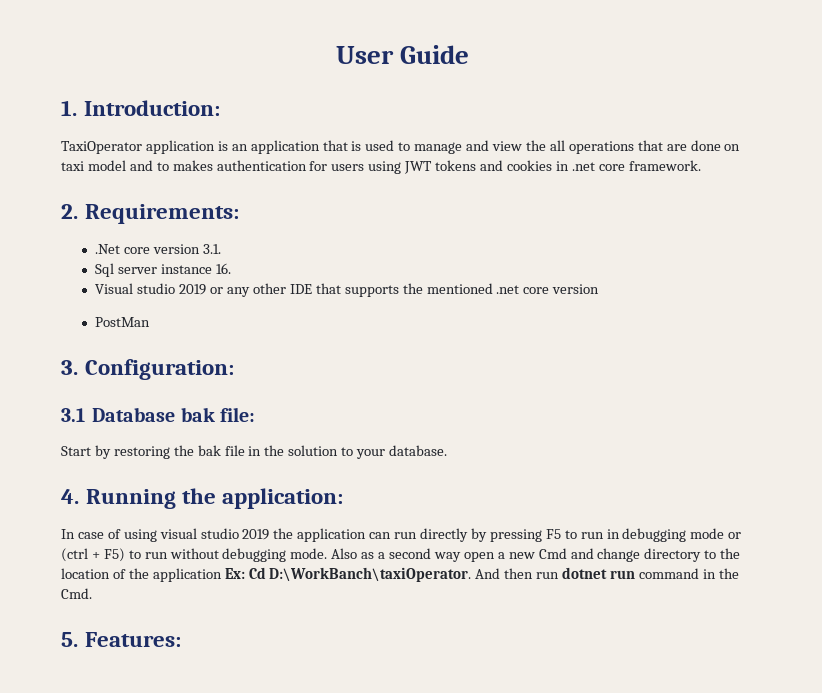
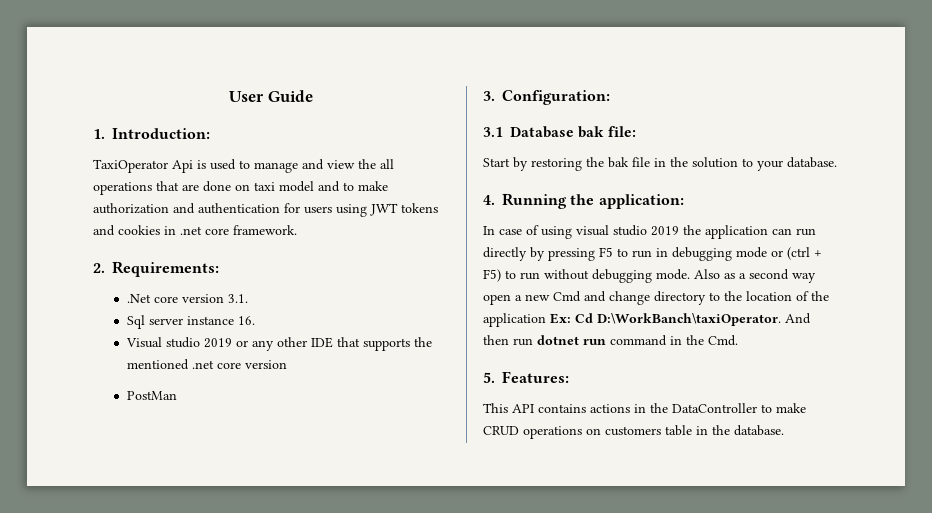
- TaxiOperator application is an application that is used to manage and view the all operations that are done on taxi model and to makes authentication for users using JWT tokens and cookies in .net core framework.
+ TaxiOperator Api is used to manage and view the all operations that are done on taxi model and to make authorization and authentication for users using JWT tokens and cookies in .net core framework.
+ This API contains actions in the DataController to make CRUD operations on customers table in the database.

